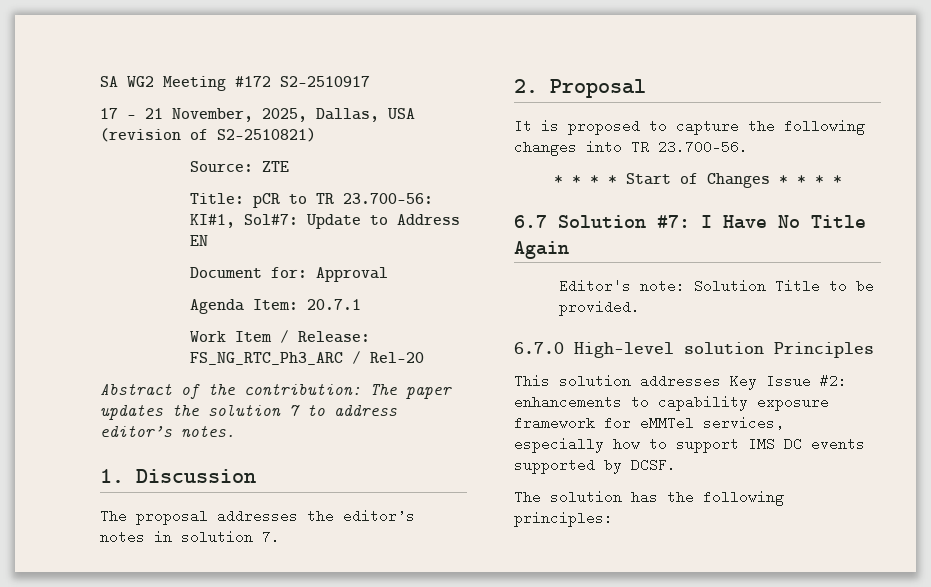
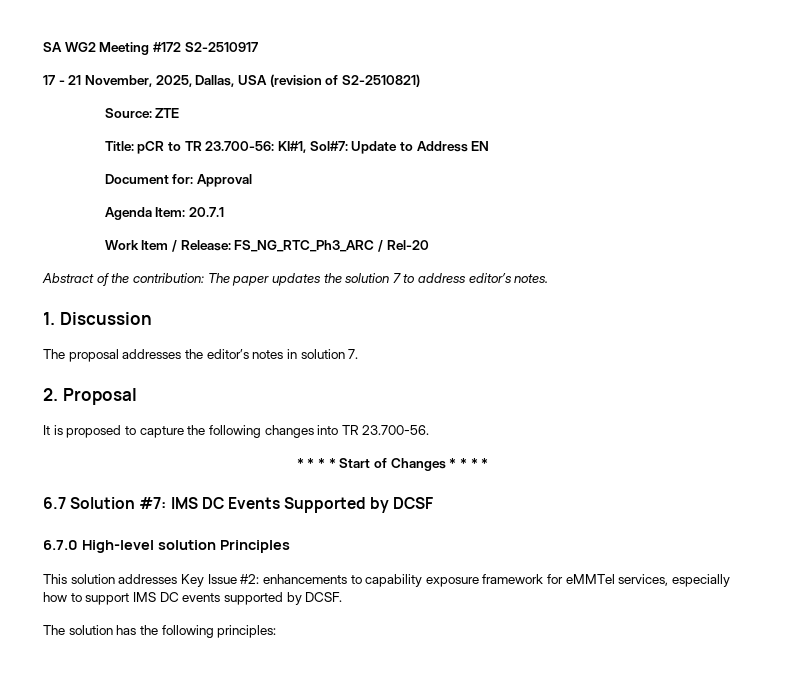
- 6.7 Solution #7: I Have No Title Again
- Editor's note: Solution Title to be provided.
+ 6.7 Solution #7: IMS DC Events Supported by DCSF

